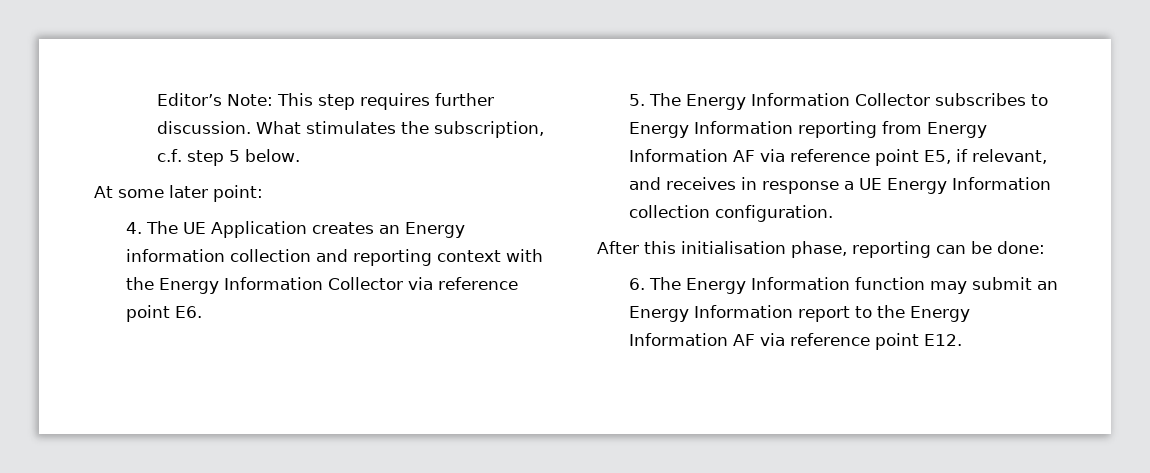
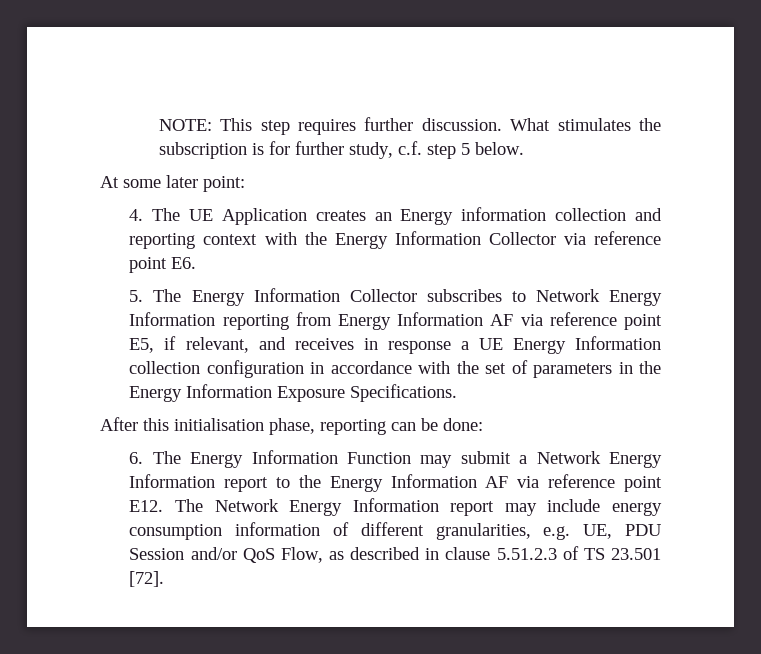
- Editor’s Note: This step requires further discussion.
+ NOTE: This step requires further discussion.
- What stimulates the subscription, c.f. step 5 below.
+ What stimulates the subscription is for further study, c.f. step 5 below.
- 5. The Energy Information Collector subscribes to Energy Information reporting from Energy Information AF via reference point E5, if relevant, and receives in response a UE Energy Information collection configuration.
+ 5. The Energy Information Collector subscribes to Network Energy Information reporting from Energy Information AF via reference point E5, if relevant, and receives in response a UE Energy Information collection configuration in accordance with the set of parameters in the Energy Information Exposure Specifications.
- 6. The Energy Information function may submit an Energy Information report to the Energy Information AF via reference point E12.
+ 6. The Energy Information Function may submit a Network Energy Information report to the Energy Information AF via reference point E12. The Network Energy Information report may include energy consumption information of different granularities, e.g. UE, PDU Session and/or QoS Flow, as described in clause 5.51.2.3 of TS 23.501 [72].

